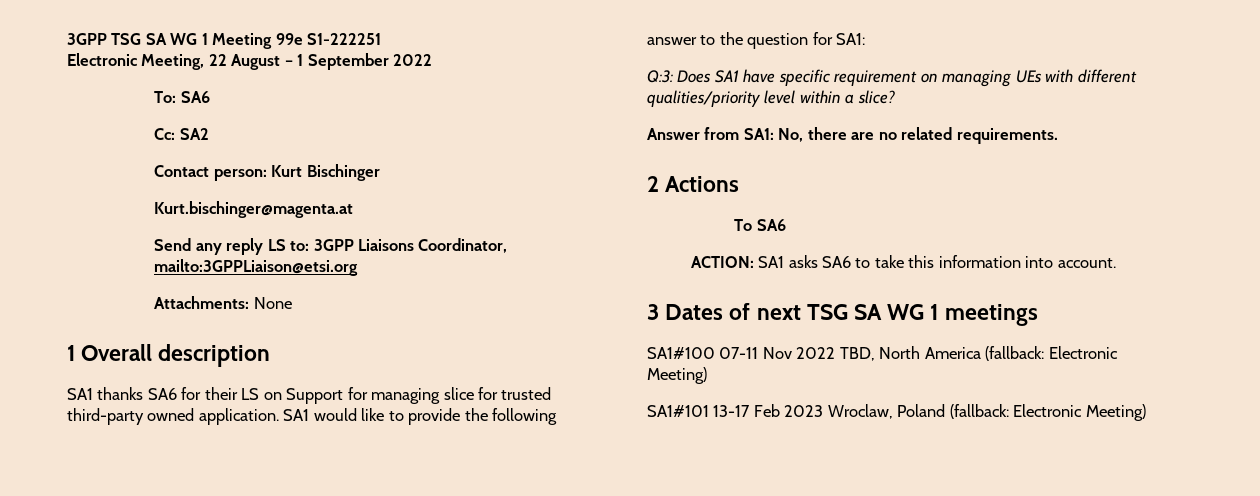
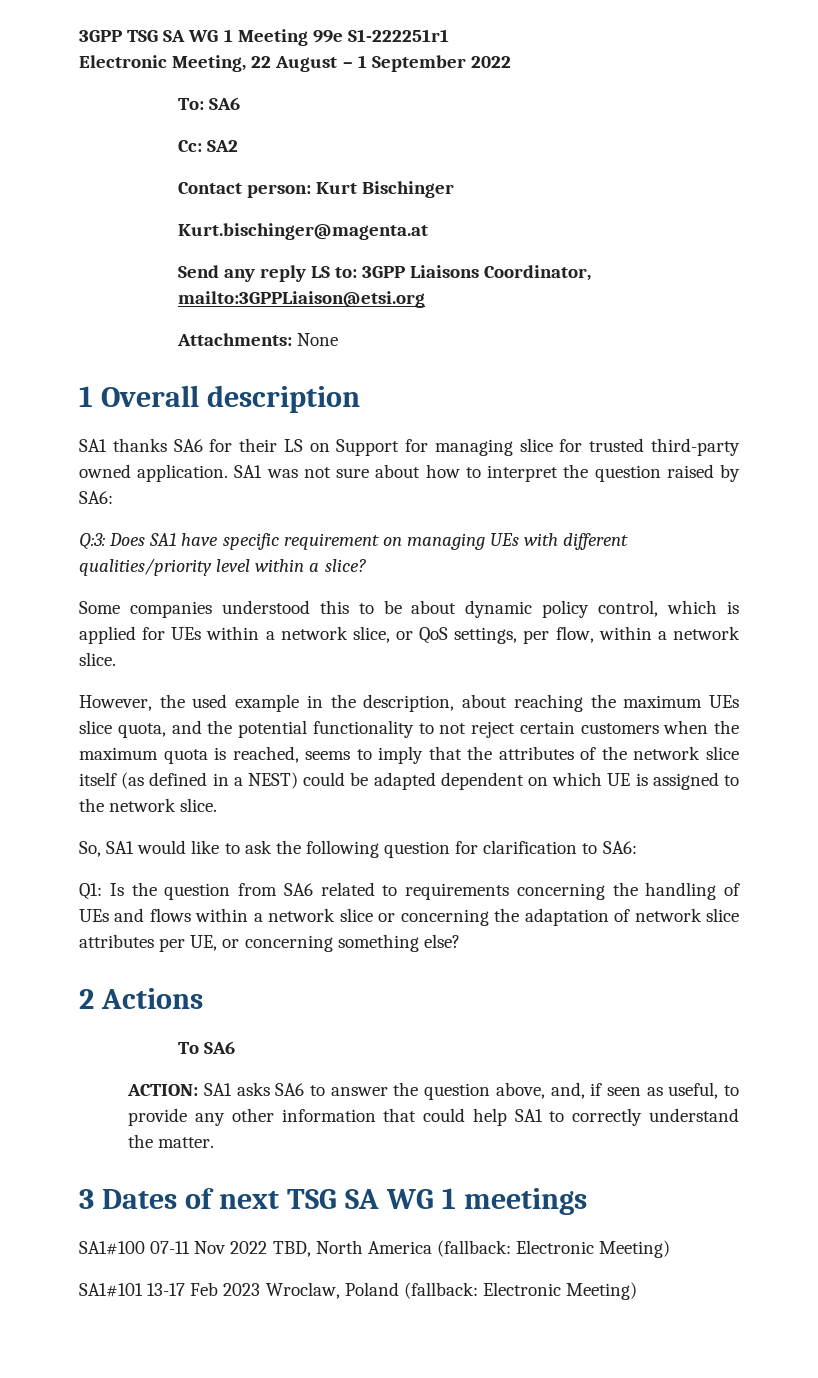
- 3GPP TSG SA WG 1 Meeting 99e S1-222251
+ 3GPP TSG SA WG 1 Meeting 99e S1-222251r1
- SA1 would like to provide the following answer to the question for SA1:
+ SA1 was not sure about how to interpret the question raised by SA6:
- Answer from SA1: No, there are no related requirements.
+ Some companies understood this to be about dynamic policy control, which is applied for UEs within a network slice, or QoS settings, per flow, within a network slice.
+ However, the used example in the description, about reaching the maximum UEs slice quota, and the potential functionality to not reject certain customers when the maximum quota is reached, seems to imply that the attributes of the network slice itself (as defined in a NEST) could be adapted dependent on which UE is assigned to the network slice.
+ So, SA1 would like to ask the following question for clarification to SA6:
+ Q1: Is the question from SA6 related to requirements concerning the handling of UEs and flows within a network slice or concerning the adaptation of network slice attributes per UE, or concerning something else?
- ACTION: SA1 asks SA6 to take this information into account.
+ ACTION: SA1 asks SA6 to answer the question above, and, if seen as useful, to provide any other information that could help SA1 to correctly understand the matter.

